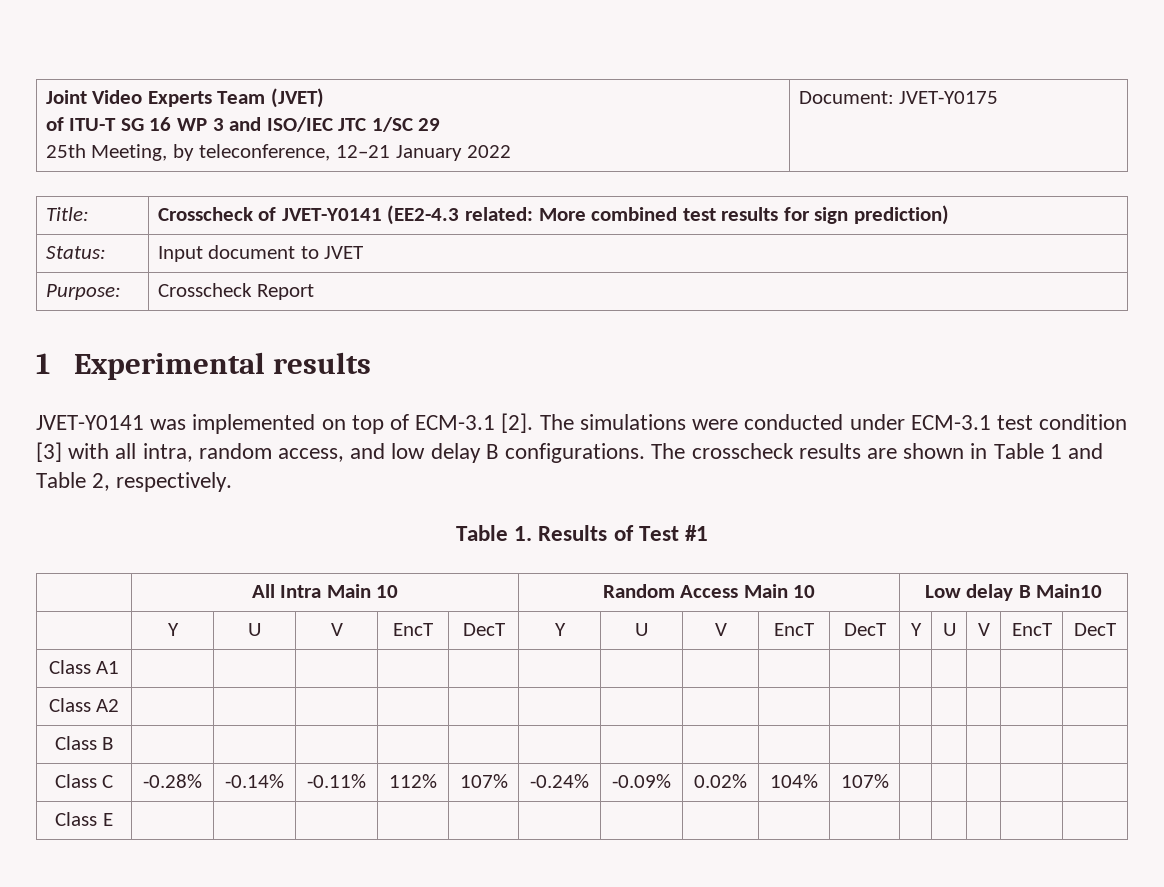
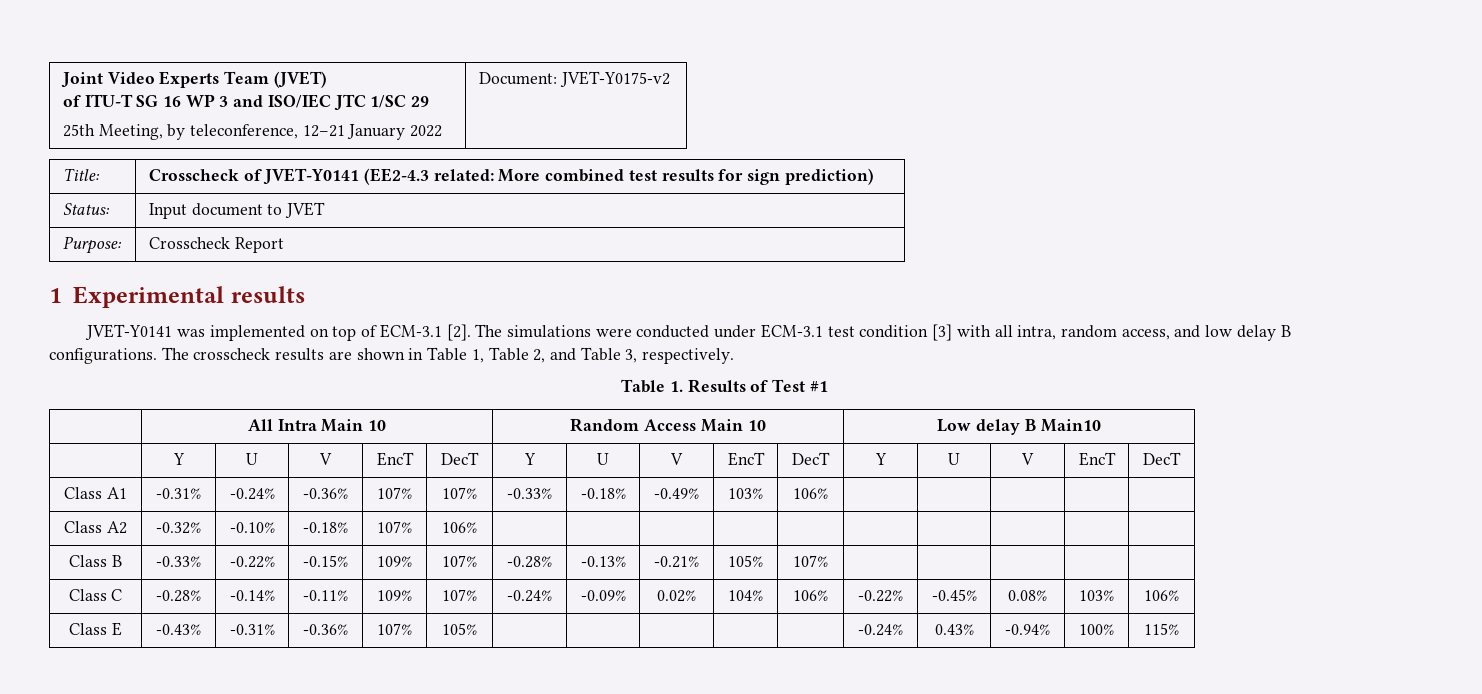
  Joint Video Experts Team (JVET)
  of ITU-T SG 16 WP 3 and ISO/IEC JTC 1/SC 29
- 25th Meeting, by teleconference, 12–21 January 2022 | Document: JVET-Y0175
+ 25th Meeting, by teleconference, 12–21 January 2022 | Document: JVET-Y0175-v2
- The crosscheck results are shown in Table 1 and Table 2, respectively.
+ The crosscheck results are shown in Table 1, Table 2, and Table 3, respectively.
- Class A1 | | | | | | | | | | | | | | |
- Class A2 | | | | | | | | | | | | | | |
- Class B | | | | | | | | | | | | | | |
+ Class A1 | -0.31% | -0.24% | -0.36% | 107% | 107% | -0.33% | -0.18% | -0.49% | 103% | 106% | | | | |
+ Class A2 | -0.32% | -0.10% | -0.18% | 107% | 106% | | | | | | | | | |
+ Class B | -0.33% | -0.22% | -0.15% | 109% | 107% | -0.28% | -0.13% | -0.21% | 105% | 107% | | | | |
- Class C | -0.28% | -0.14% | -0.11% | 112% | 107% | -0.24% | -0.09% | 0.02% | 104% | 107% | | | | |
- Class E | | | | | | | | | | | | | | |
+ Class C | -0.28% | -0.14% | -0.11% | 109% | 107% | -0.24% | -0.09% | 0.02% | 104% | 106% | -0.22% | -0.45% | 0.08% | 103% | 106%
+ Class E | -0.43% | -0.31% | -0.36% | 107% | 105% | | | | | | -0.24% | 0.43% | -0.94% | 100% | 115%

